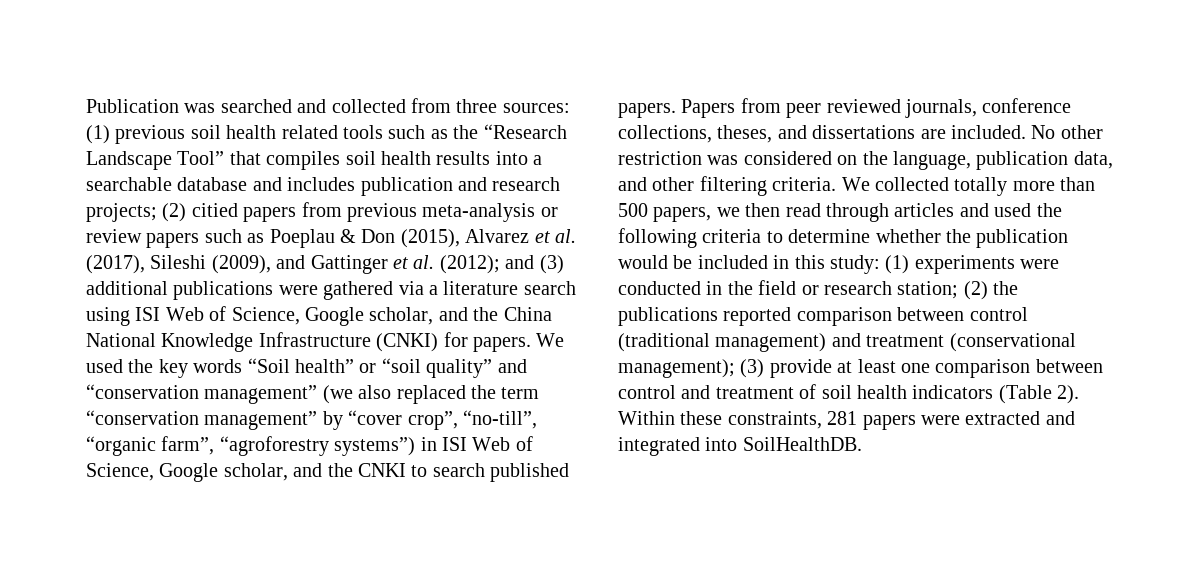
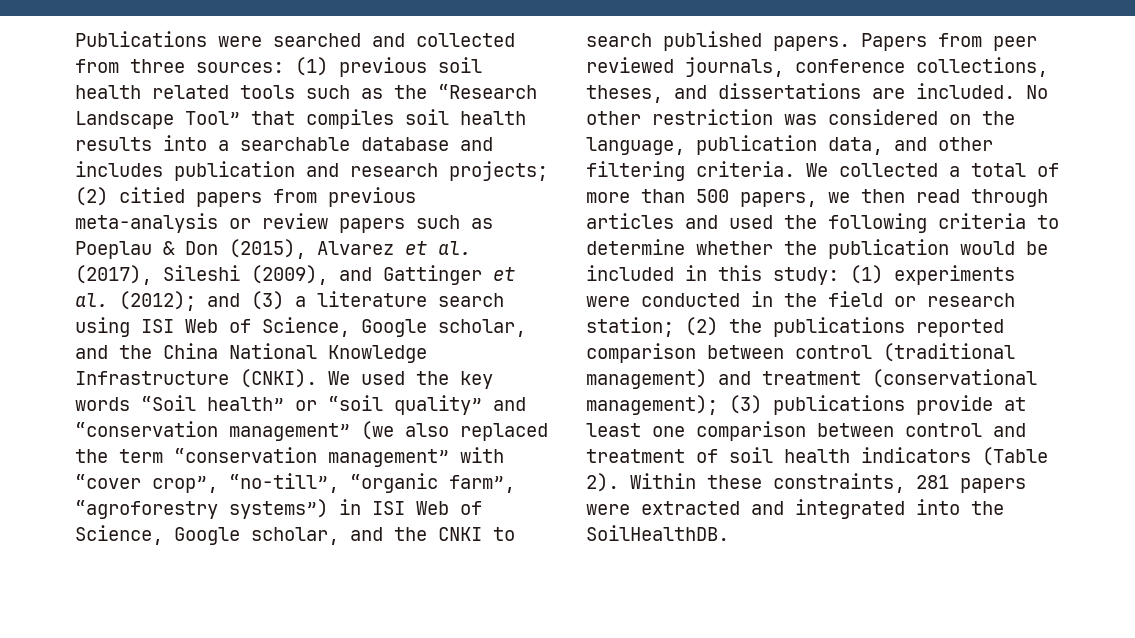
- Publication was searched and collected from three sources:
+ Publications were searched and collected from three sources:
- and (3) additional publications were gathered via a literature search using ISI Web of Science, Google scholar, and the China National Knowledge Infrastructure (CNKI) for papers.
+ and (3) a literature search using ISI Web of Science, Google scholar, and the China National Knowledge Infrastructure (CNKI).
- We used the key words “Soil health” or “soil quality” and “conservation management” (we also replaced the term “conservation management” by “cover crop”, “no-till”, “organic farm”, “agroforestry systems”) in ISI Web of Science, Google scholar, and the CNKI to search published papers.
+ We used the key words “Soil health” or “soil quality” and “conservation management” (we also replaced the term “conservation management” with “cover crop”, “no-till”, “organic farm”, “agroforestry systems”) in ISI Web of Science, Google scholar, and the CNKI to search published papers.
- We collected totally more than 500 papers, we then read through articles and used the following criteria to determine whether the publication would be included in this study:
+ We collected a total of more than 500 papers, we then read through articles and used the following criteria to determine whether the publication would be included in this study:
- (3) provide at least one comparison between control and treatment of soil health indicators (Table 2).
+ (3) publications provide at least one comparison between control and treatment of soil health indicators (Table 2).
- Within these constraints, 281 papers were extracted and integrated into SoilHealthDB.
+ Within these constraints, 281 papers were extracted and integrated into the SoilHealthDB.

